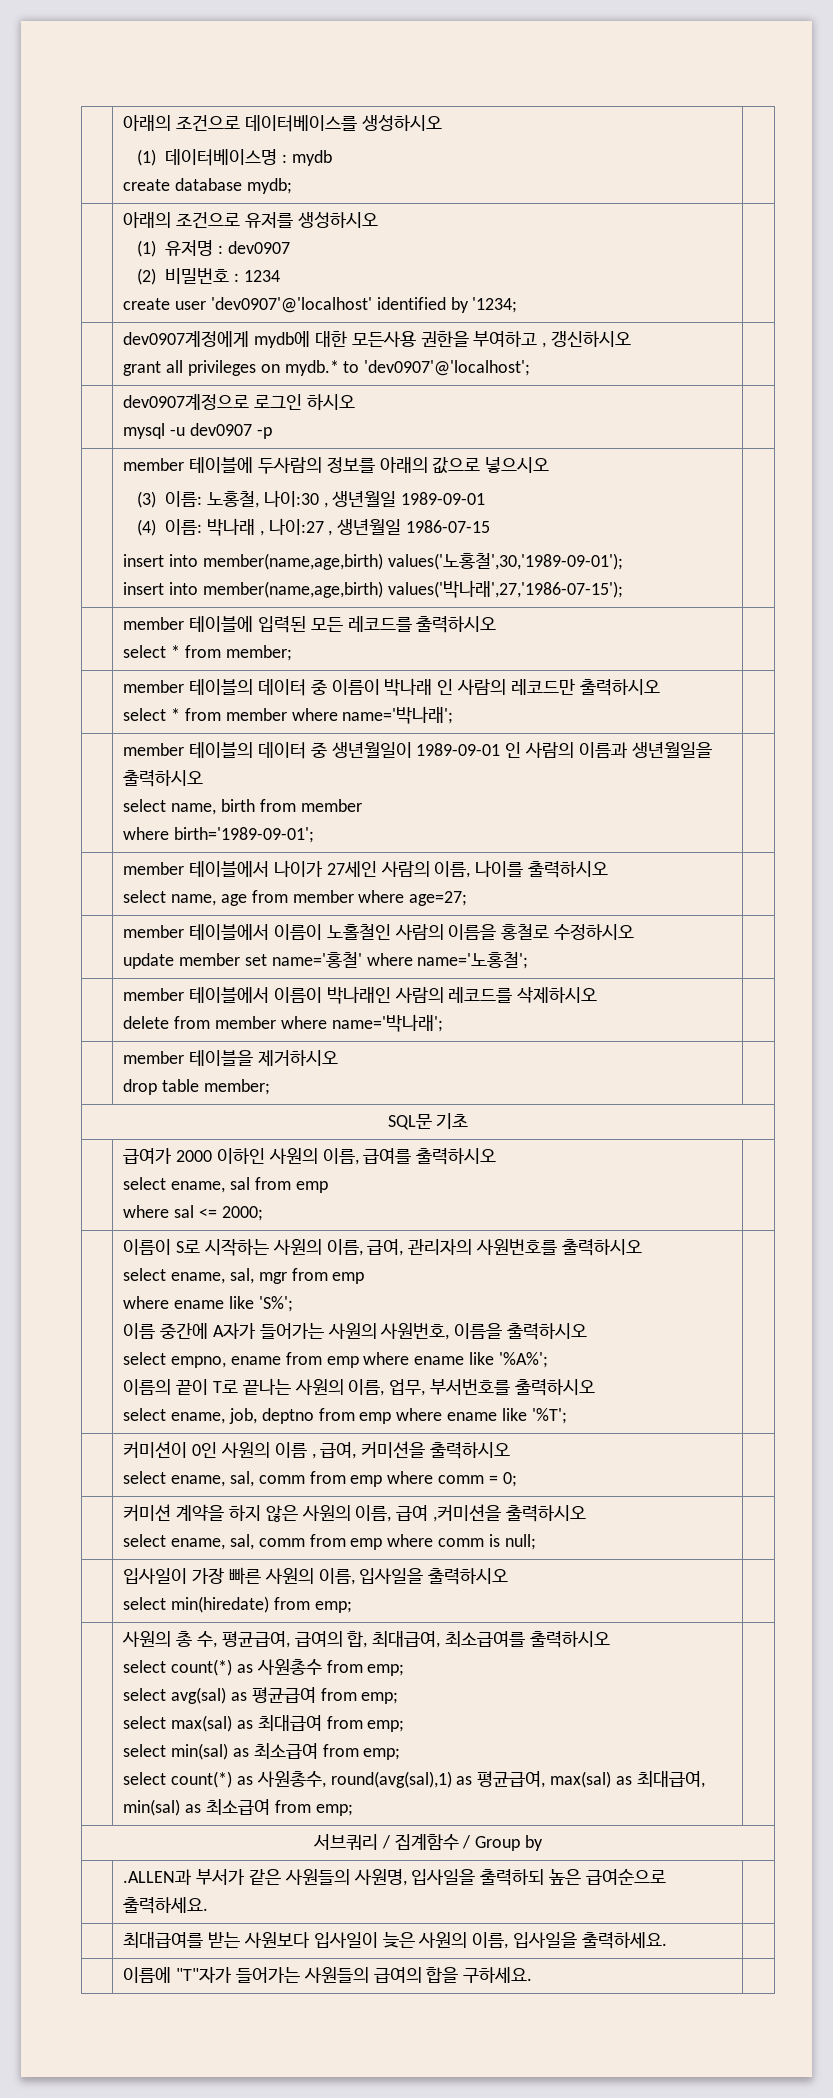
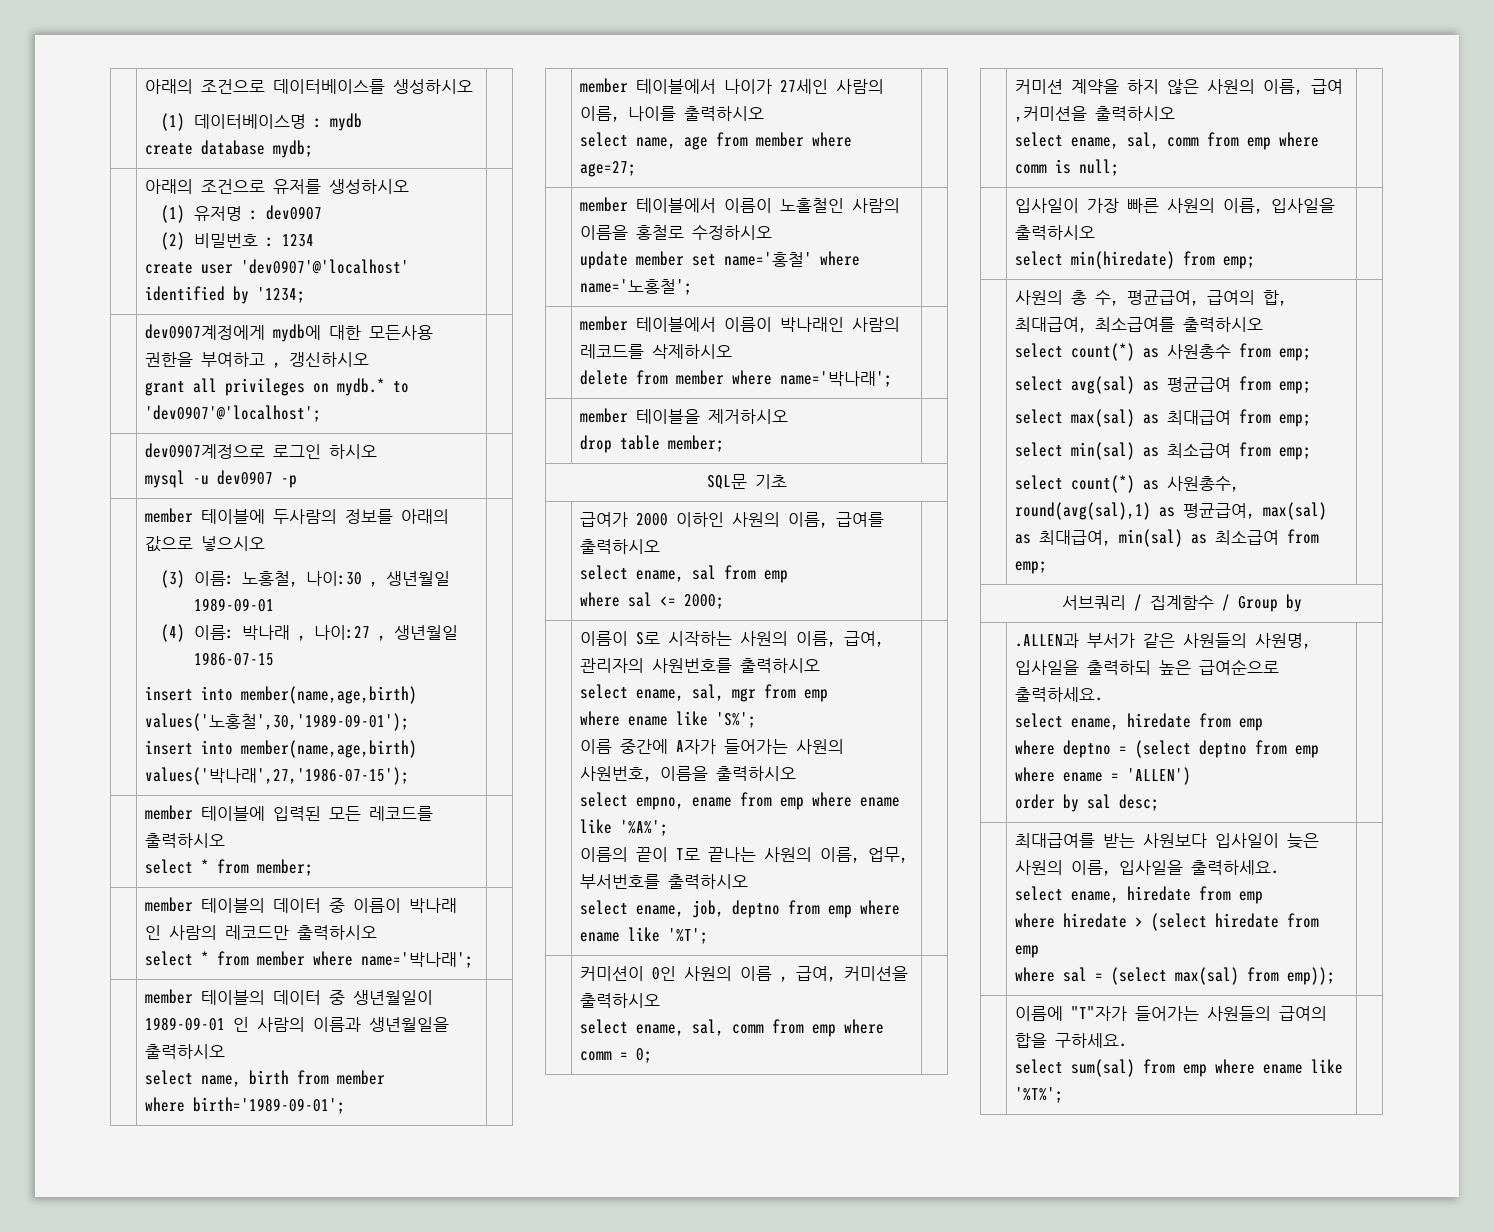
- | .ALLEN과 부서가 같은 사원들의 사원명, 입사일을 출력하되 높은 급여순으로 출력하세요. |
+ | .ALLEN과 부서가 같은 사원들의 사원명, 입사일을 출력하되 높은 급여순으로 출력하세요.
+ select ename, hiredate from emp
+ where deptno = (select deptno from emp where ename = 'ALLEN')
+ order by sal desc; |
- | 최대급여를 받는 사원보다 입사일이 늦은 사원의 이름, 입사일을 출력하세요. |
+ | 최대급여를 받는 사원보다 입사일이 늦은 사원의 이름, 입사일을 출력하세요.
+ select ename, hiredate from emp
+ where hiredate > (select hiredate from emp
+ where sal = (select max(sal) from emp)); |
- | 이름에 "T"자가 들어가는 사원들의 급여의 합을 구하세요. |
+ | 이름에 "T"자가 들어가는 사원들의 급여의 합을 구하세요.
+ select sum(sal) from emp where ename like '%T%'; |

